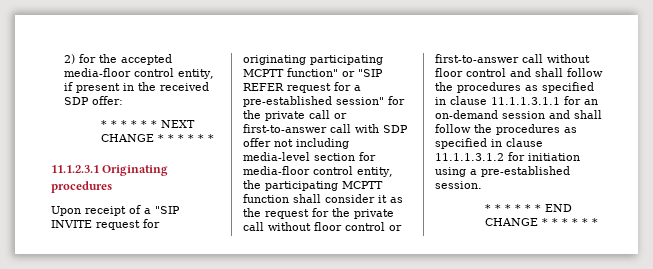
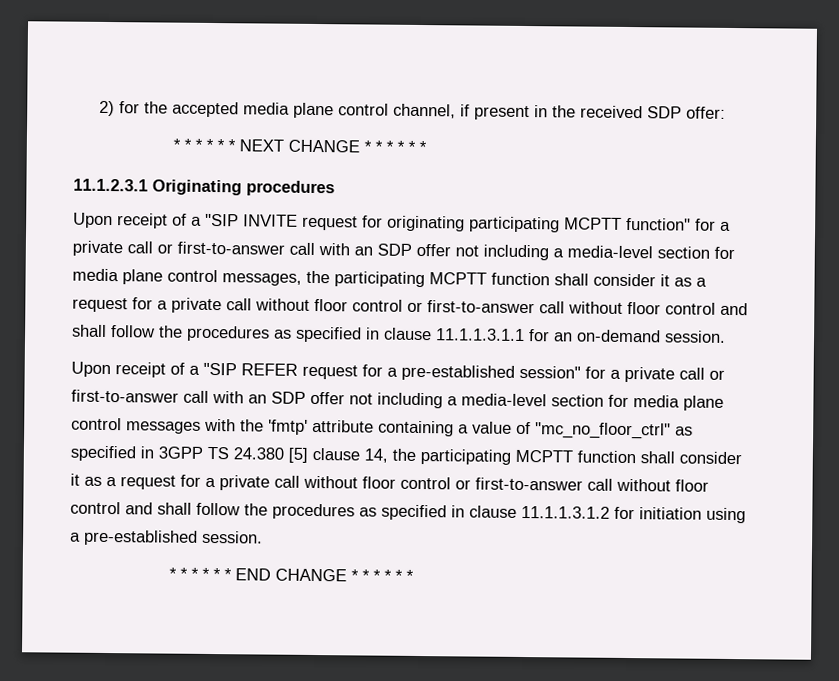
- 2) for the accepted media-floor control entity, if present in the received SDP offer:
+ 2) for the accepted media plane control channel, if present in the received SDP offer:
- Upon receipt of a "SIP INVITE request for originating participating MCPTT function" or "SIP REFER request for a pre-established session" for the private call or first-to-answer call with SDP offer not including media-level section for media-floor control entity, the participating MCPTT function shall consider it as the request for the private call without floor control or first-to-answer call without floor control and shall follow the procedures as specified in clause 11.1.1.3.1.1 for an on-demand session and shall follow the procedures as specified in clause 11.1.1.3.1.2 for initiation using a pre-established session.
+ Upon receipt of a "SIP INVITE request for originating participating MCPTT function" for a private call or first-to-answer call with an SDP offer not including a media-level section for media plane control messages, the participating MCPTT function shall consider it as a request for a private call without floor control or first-to-answer call without floor control and shall follow the procedures as specified in clause 11.1.1.3.1.1 for an on-demand session.
+ Upon receipt of a "SIP REFER request for a pre-established session" for a private call or first-to-answer call with an SDP offer not including a media-level section for media plane control messages with the 'fmtp' attribute containing a value of "mc_no_floor_ctrl" as specified in 3GPP TS 24.380 [5] clause 14, the participating MCPTT function shall consider it as a request for a private call without floor control or first-to-answer call without floor control and shall follow the procedures as specified in clause 11.1.1.3.1.2 for initiation using a pre-established session.

